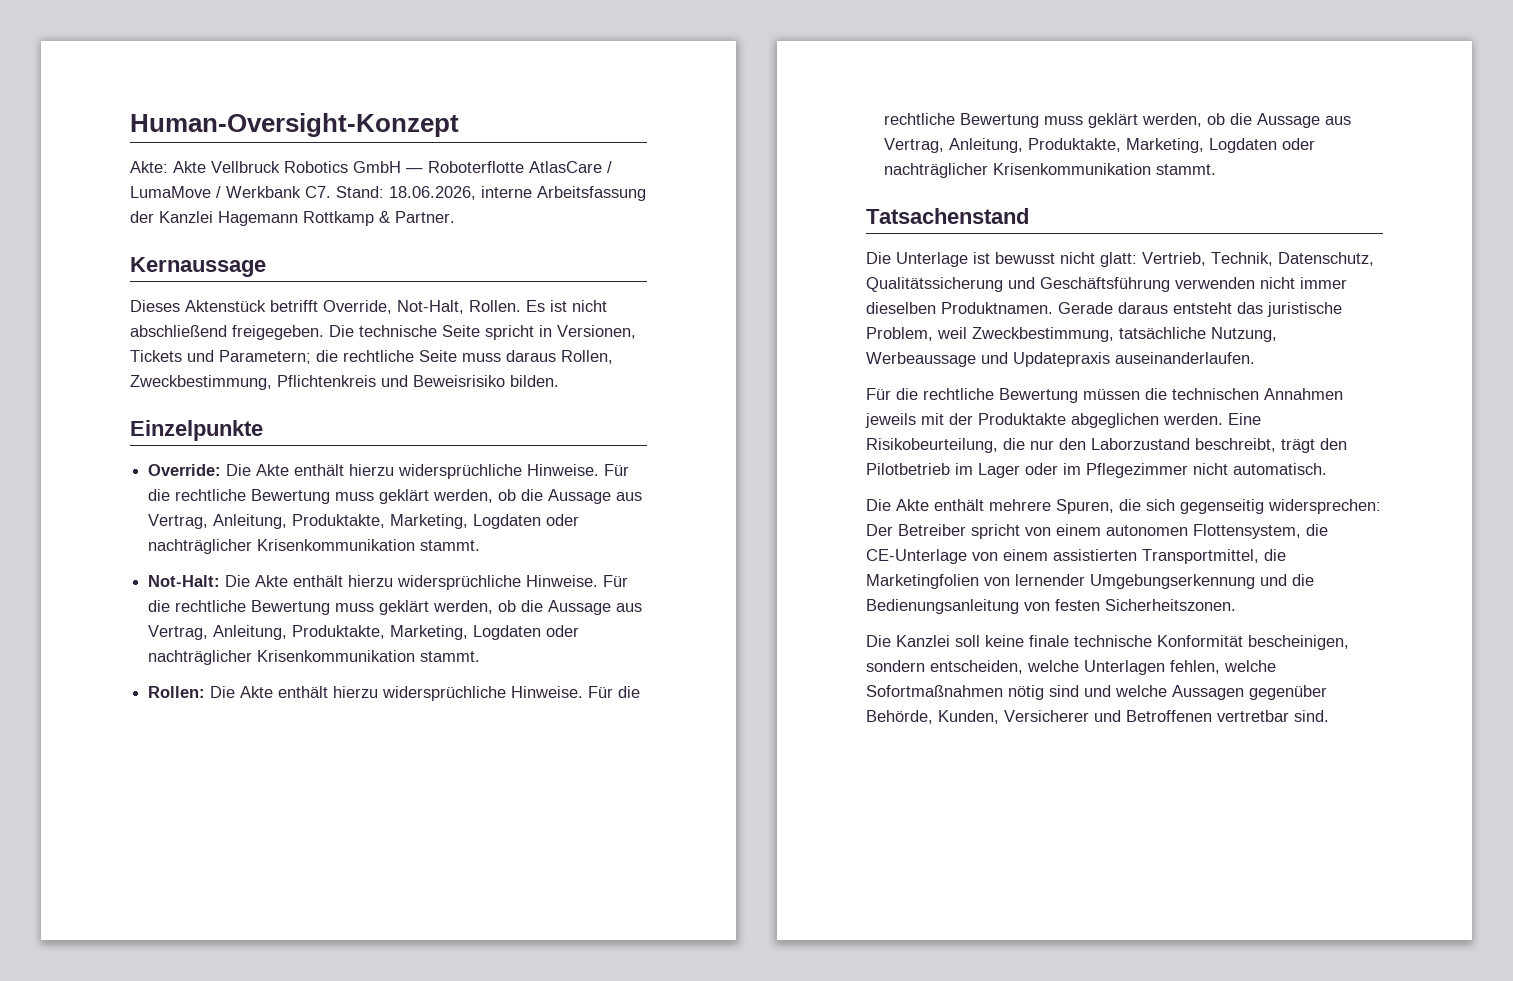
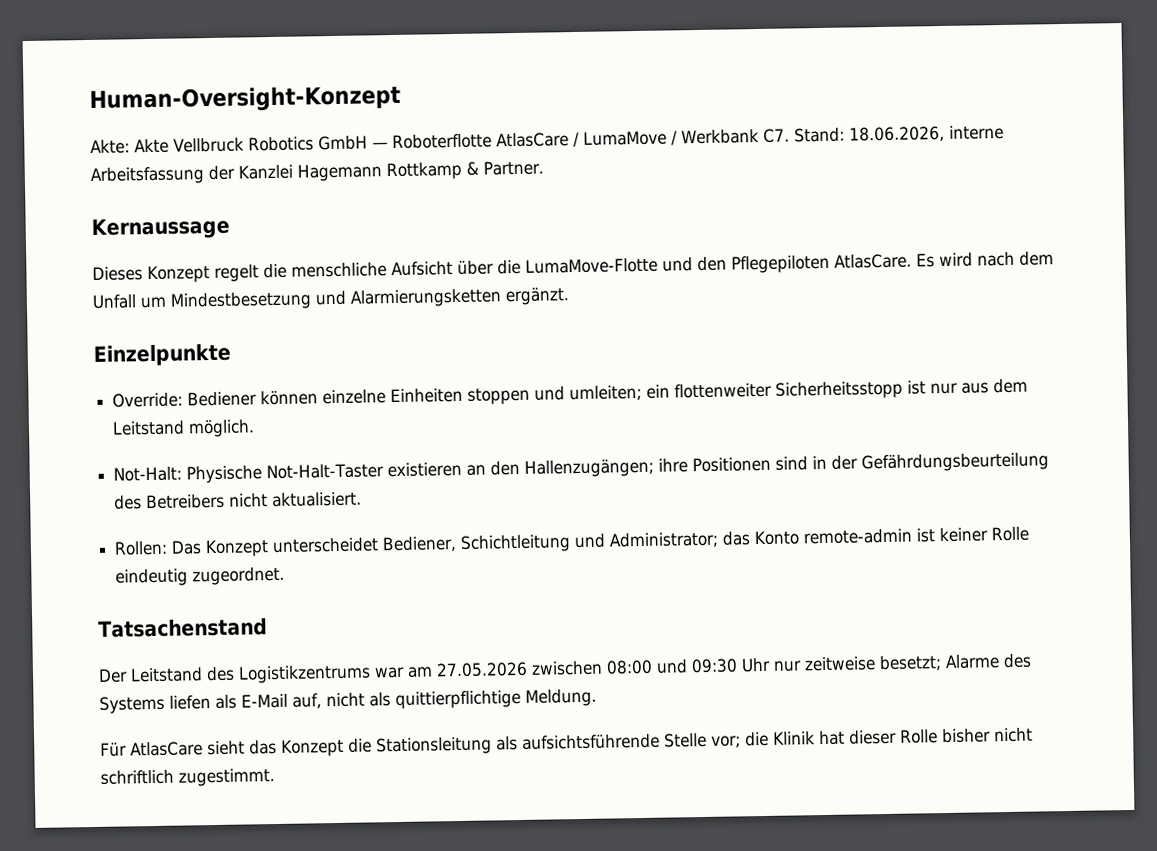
- Dieses Aktenstück betrifft Override, Not-Halt, Rollen. Es ist nicht abschließend freigegeben. Die technische Seite spricht in Versionen, Tickets und Parametern; die rechtliche Seite muss daraus Rollen, Zweckbestimmung, Pflichtenkreis und Beweisrisiko bilden.
+ Dieses Konzept regelt die menschliche Aufsicht über die LumaMove-Flotte und den Pflegepiloten AtlasCare. Es wird nach dem Unfall um Mindestbesetzung und Alarmierungsketten ergänzt.
  Einzelpunkte
- Override: Die Akte enthält hierzu widersprüchliche Hinweise. Für die rechtliche Bewertung muss geklärt werden, ob die Aussage aus Vertrag, Anleitung, Produktakte, Marketing, Logdaten oder nachträglicher Krisenkommunikation stammt.
- Not-Halt: Die Akte enthält hierzu widersprüchliche Hinweise. Für die rechtliche Bewertung muss geklärt werden, ob die Aussage aus Vertrag, Anleitung, Produktakte, Marketing, Logdaten oder nachträglicher Krisenkommunikation stammt.
- Rollen: Die Akte enthält hierzu widersprüchliche Hinweise. Für die rechtliche Bewertung muss geklärt werden, ob die Aussage aus Vertrag, Anleitung, Produktakte, Marketing, Logdaten oder nachträglicher Krisenkommunikation stammt.
+ Override: Bediener können einzelne Einheiten stoppen und umleiten; ein flottenweiter Sicherheitsstopp ist nur aus dem Leitstand möglich.
+ Not-Halt: Physische Not-Halt-Taster existieren an den Hallenzugängen; ihre Positionen sind in der Gefährdungsbeurteilung des Betreibers nicht aktualisiert.
+ Rollen: Das Konzept unterscheidet Bediener, Schichtleitung und Administrator; das Konto remote-admin ist keiner Rolle eindeutig zugeordnet.
  Tatsachenstand
- Die Unterlage ist bewusst nicht glatt: Vertrieb, Technik, Datenschutz, Qualitätssicherung und Geschäftsführung verwenden nicht immer dieselben Produktnamen. Gerade daraus entsteht das juristische Problem, weil Zweckbestimmung, tatsächliche Nutzung, Werbeaussage und Updatepraxis auseinanderlaufen.
- Für die rechtliche Bewertung müssen die technischen Annahmen jeweils mit der Produktakte abgeglichen werden. Eine Risikobeurteilung, die nur den Laborzustand beschreibt, trägt den Pilotbetrieb im Lager oder im Pflegezimmer nicht automatisch.
- Die Akte enthält mehrere Spuren, die sich gegenseitig widersprechen: Der Betreiber spricht von einem autonomen Flottensystem, die CE-Unterlage von einem assistierten Transportmittel, die Marketingfolien von lernender Umgebungserkennung und die Bedienungsanleitung von festen Sicherheitszonen.
- Die Kanzlei soll keine finale technische Konformität bescheinigen, sondern entscheiden, welche Unterlagen fehlen, welche Sofortmaßnahmen nötig sind und welche Aussagen gegenüber Behörde, Kunden, Versicherer und Betroffenen vertretbar sind.
+ Der Leitstand des Logistikzentrums war am 27.05.2026 zwischen 08:00 und 09:30 Uhr nur zeitweise besetzt; Alarme des Systems liefen als E-Mail auf, nicht als quittierpflichtige Meldung.
+ Für AtlasCare sieht das Konzept die Stationsleitung als aufsichtsführende Stelle vor; die Klinik hat dieser Rolle bisher nicht schriftlich zugestimmt.

